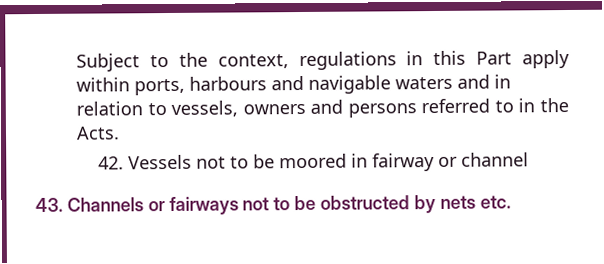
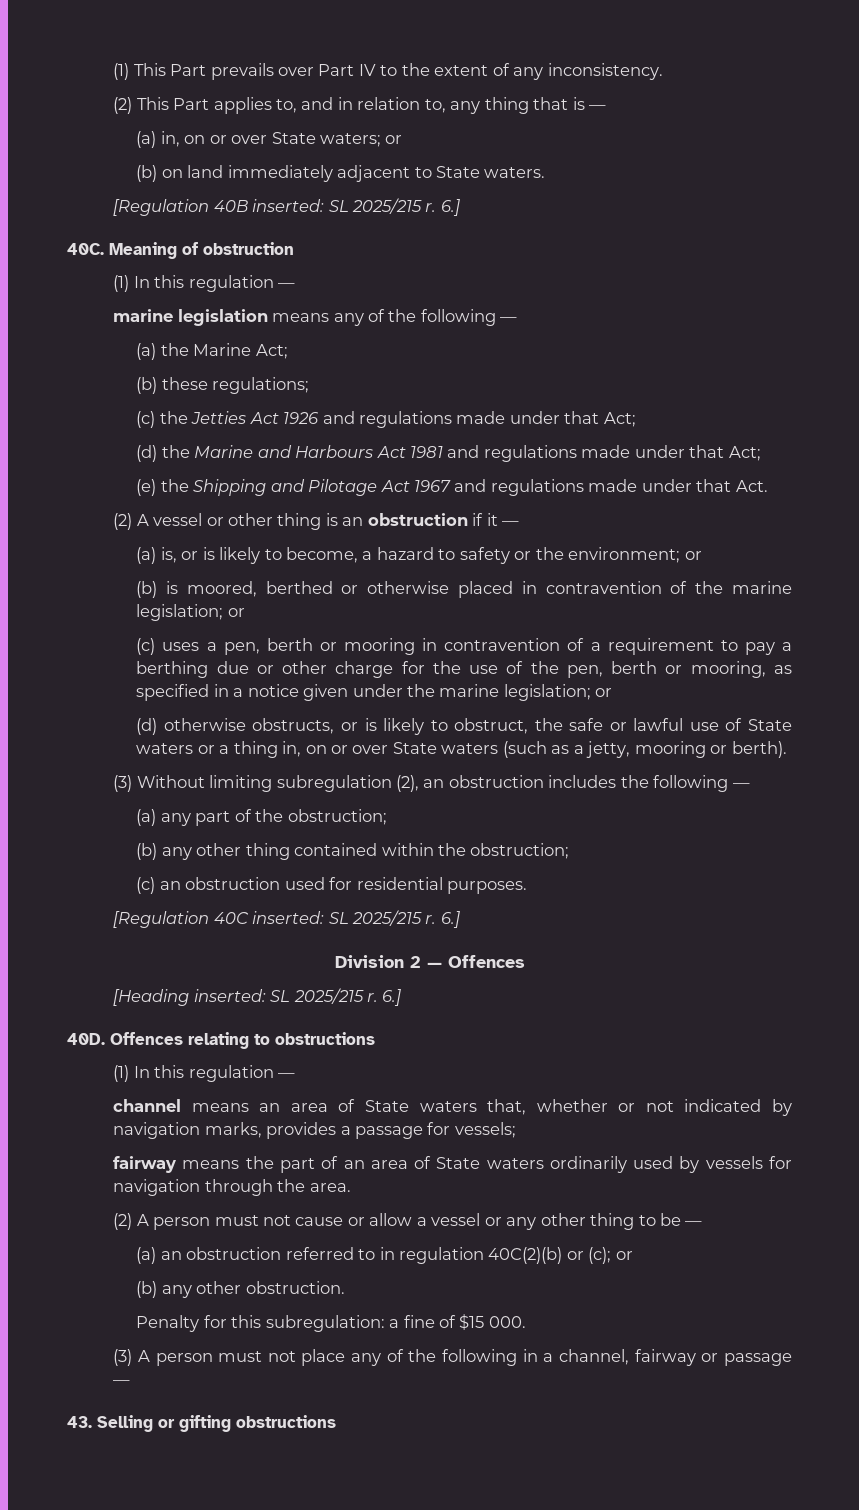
- Subject to the context, regulations in this Part apply within ports, harbours and navigable waters and in relation to vessels, owners and persons referred to in the Acts.
- 42. Vessels not to be moored in fairway or channel
- 43. Channels or fairways not to be obstructed by nets etc.
+ (1) This Part prevails over Part IV to the extent of any inconsistency.
+ (2) This Part applies to, and in relation to, any thing that is —
+ (a) in, on or over State waters; or
+ (b) on land immediately adjacent to State waters.
+ [Regulation 40B inserted: SL 2025/215 r. 6.]
+ 40C. Meaning of obstruction
+ (1) In this regulation —
+ marine legislation means any of the following —
+ (a) the Marine Act;
+ (b) these regulations;
+ (c) the Jetties Act 1926 and regulations made under that Act;
+ (d) the Marine and Harbours Act 1981 and regulations made under that Act;
+ (e) the Shipping and Pilotage Act 1967 and regulations made under that Act.
+ (2) A vessel or other thing is an obstruction if it —
+ (a) is, or is likely to become, a hazard to safety or the environment; or
+ (b) is moored, berthed or otherwise placed in contravention of the marine legislation; or
+ (c) uses a pen, berth or mooring in contravention of a requirement to pay a berthing due or other charge for the use of the pen, berth or mooring, as specified in a notice given under the marine legislation; or
+ (d) otherwise obstructs, or is likely to obstruct, the safe or lawful use of State waters or a thing in, on or over State waters (such as a jetty, mooring or berth).
+ (3) Without limiting subregulation (2), an obstruction includes the following —
+ (a) any part of the obstruction;
+ (b) any other thing contained within the obstruction;
+ (c) an obstruction used for residential purposes.
+ [Regulation 40C inserted: SL 2025/215 r. 6.]
+ Division 2 — Offences
+ [Heading inserted: SL 2025/215 r. 6.]
+ 40D. Offences relating to obstructions
+ (1) In this regulation —
+ channel means an area of State waters that, whether or not indicated by navigation marks, provides a passage for vessels;
+ fairway means the part of an area of State waters ordinarily used by vessels for navigation through the area.
+ (2) A person must not cause or allow a vessel or any other thing to be —
+ (a) an obstruction referred to in regulation 40C(2)(b) or (c); or
+ (b) any other obstruction.
+ Penalty for this subregulation: a fine of $15 000.
+ (3) A person must not place any of the following in a channel, fairway or passage —
+ 43. Selling or gifting obstructions

